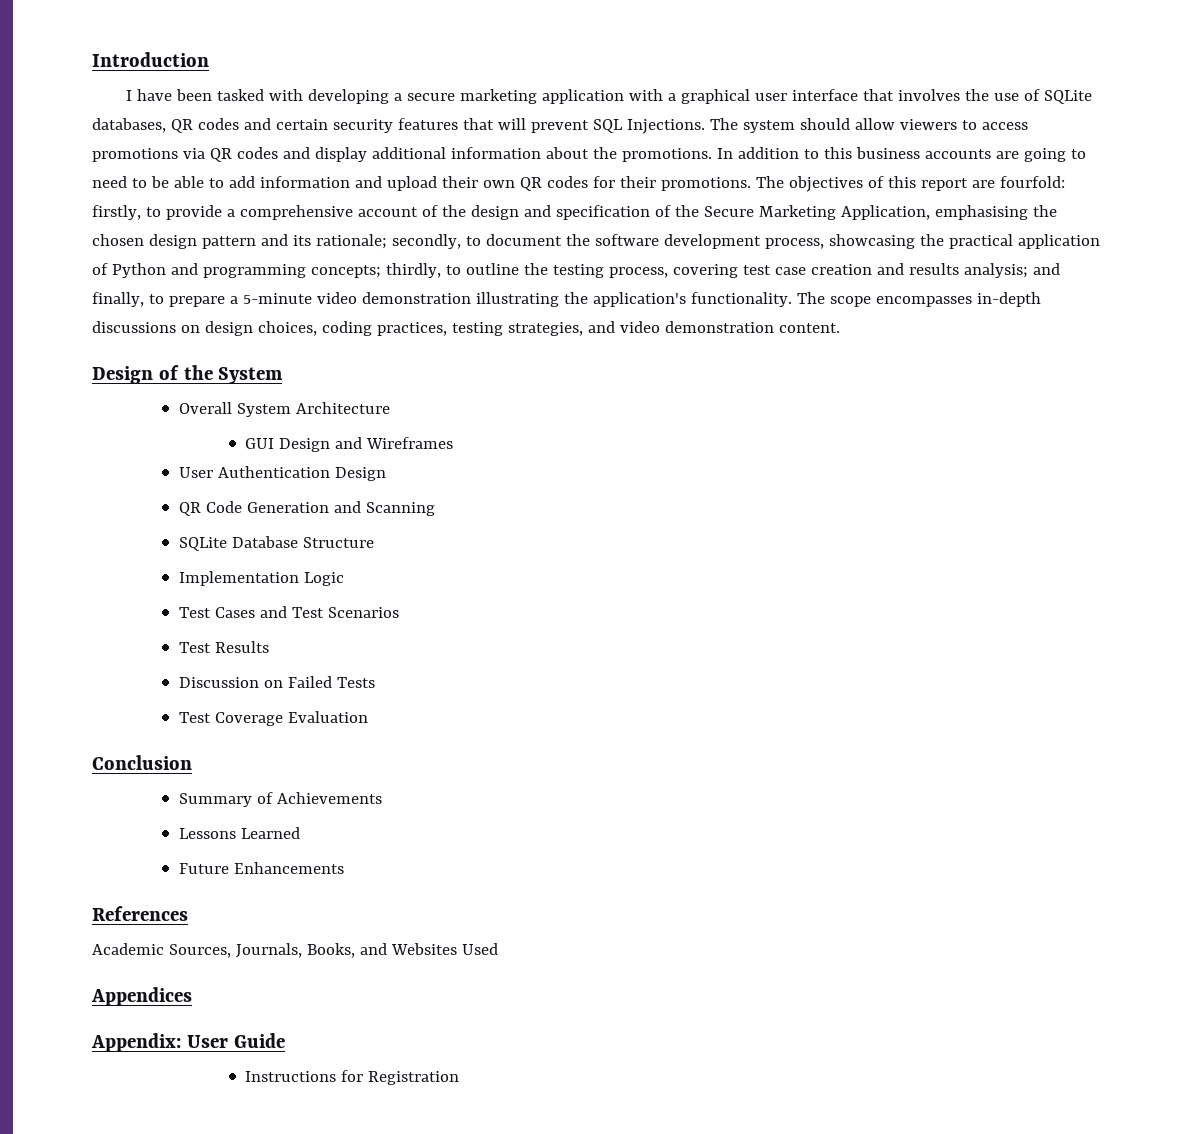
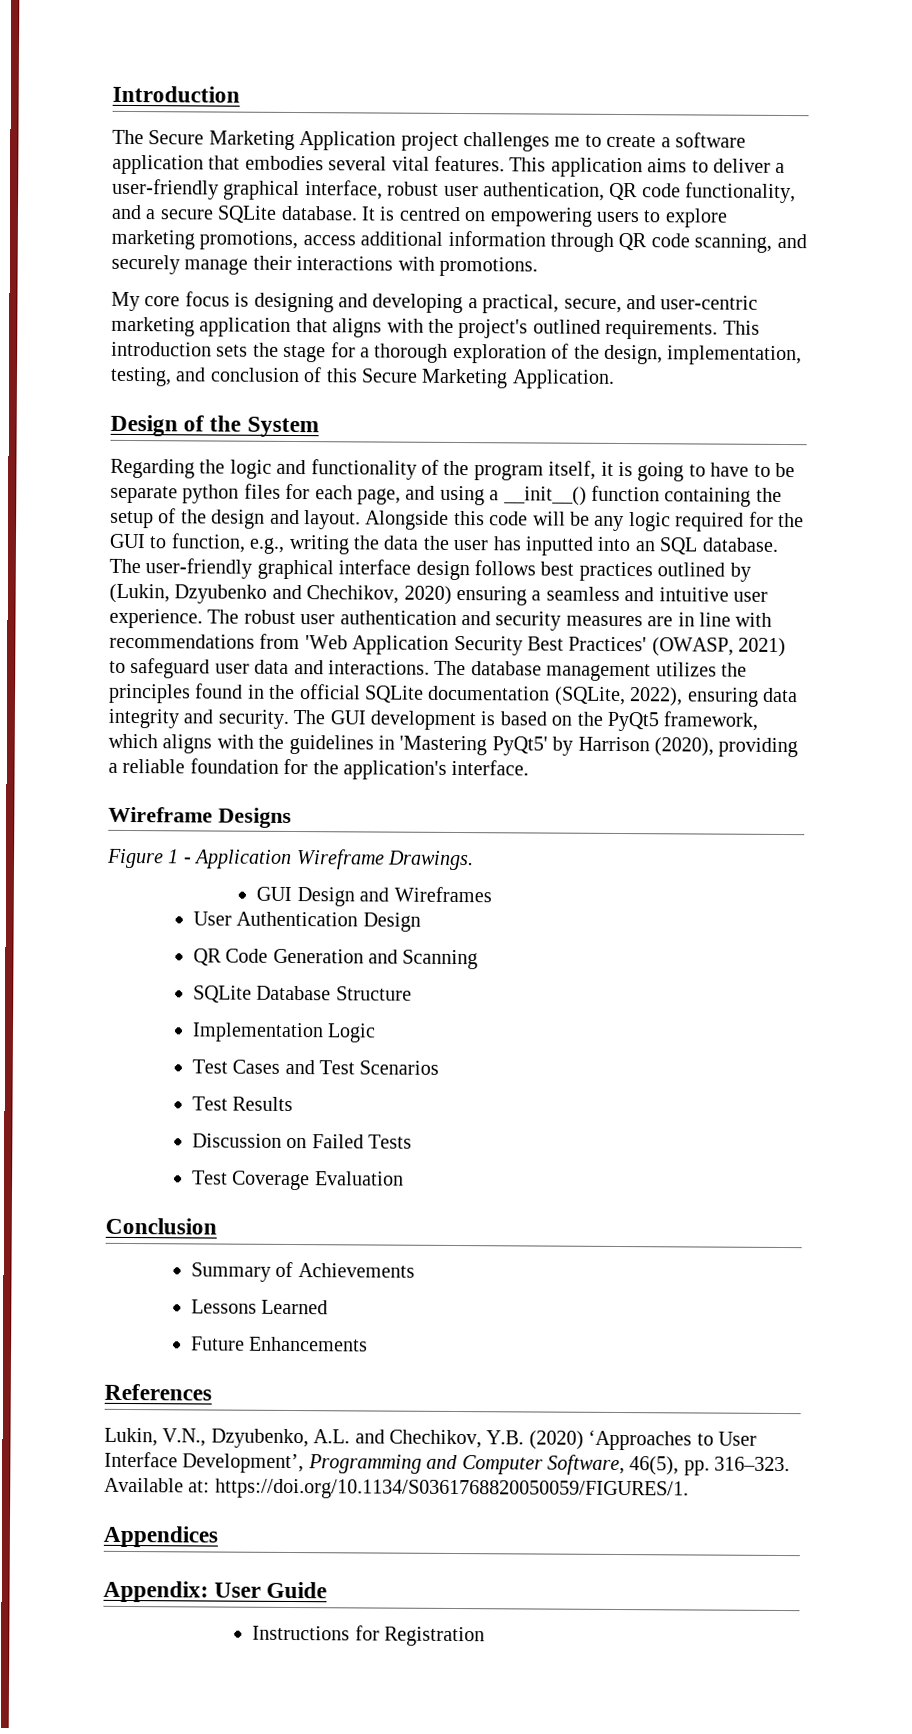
- I have been tasked with developing a secure marketing application with a graphical user interface that involves the use of SQLite databases, QR codes and certain security features that will prevent SQL Injections. The system should allow viewers to access promotions via QR codes and display additional information about the promotions. In addition to this business accounts are going to need to be able to add information and upload their own QR codes for their promotions. The objectives of this report are fourfold: firstly, to provide a comprehensive account of the design and specification of the Secure Marketing Application, emphasising the chosen design pattern and its rationale; secondly, to document the software development process, showcasing the practical application of Python and programming concepts; thirdly, to outline the testing process, covering test case creation and results analysis; and finally, to prepare a 5-minute video demonstration illustrating the application's functionality. The scope encompasses in-depth discussions on design choices, coding practices, testing strategies, and video demonstration content.
+ The Secure Marketing Application project challenges me to create a software application that embodies several vital features. This application aims to deliver a user-friendly graphical interface, robust user authentication, QR code functionality, and a secure SQLite database. It is centred on empowering users to explore marketing promotions, access additional information through QR code scanning, and securely manage their interactions with promotions.
+ My core focus is designing and developing a practical, secure, and user-centric marketing application that aligns with the project's outlined requirements. This introduction sets the stage for a thorough exploration of the design, implementation, testing, and conclusion of this Secure Marketing Application.
  Design of the System
- Overall System Architecture
+ Regarding the logic and functionality of the program itself, it is going to have to be separate python files for each page, and using a __init__() function containing the setup of the design and layout. Alongside this code will be any logic required for the GUI to function, e.g., writing the data the user has inputted into an SQL database. The user-friendly graphical interface design follows best practices outlined by (Lukin, Dzyubenko and Chechikov, 2020) ensuring a seamless and intuitive user experience. The robust user authentication and security measures are in line with recommendations from 'Web Application Security Best Practices' (OWASP, 2021) to safeguard user data and interactions. The database management utilizes the principles found in the official SQLite documentation (SQLite, 2022), ensuring data integrity and security. The GUI development is based on the PyQt5 framework, which aligns with the guidelines in 'Mastering PyQt5' by Harrison (2020), providing a reliable foundation for the application's interface.
+ Wireframe Designs
+ Figure 1 - Application Wireframe Drawings.
- Academic Sources, Journals, Books, and Websites Used
+ Lukin, V.N., Dzyubenko, A.L. and Chechikov, Y.B. (2020) ‘Approaches to User Interface Development’, Programming and Computer Software, 46(5), pp. 316–323. Available at: https://doi.org/10.1134/S0361768820050059/FIGURES/1.

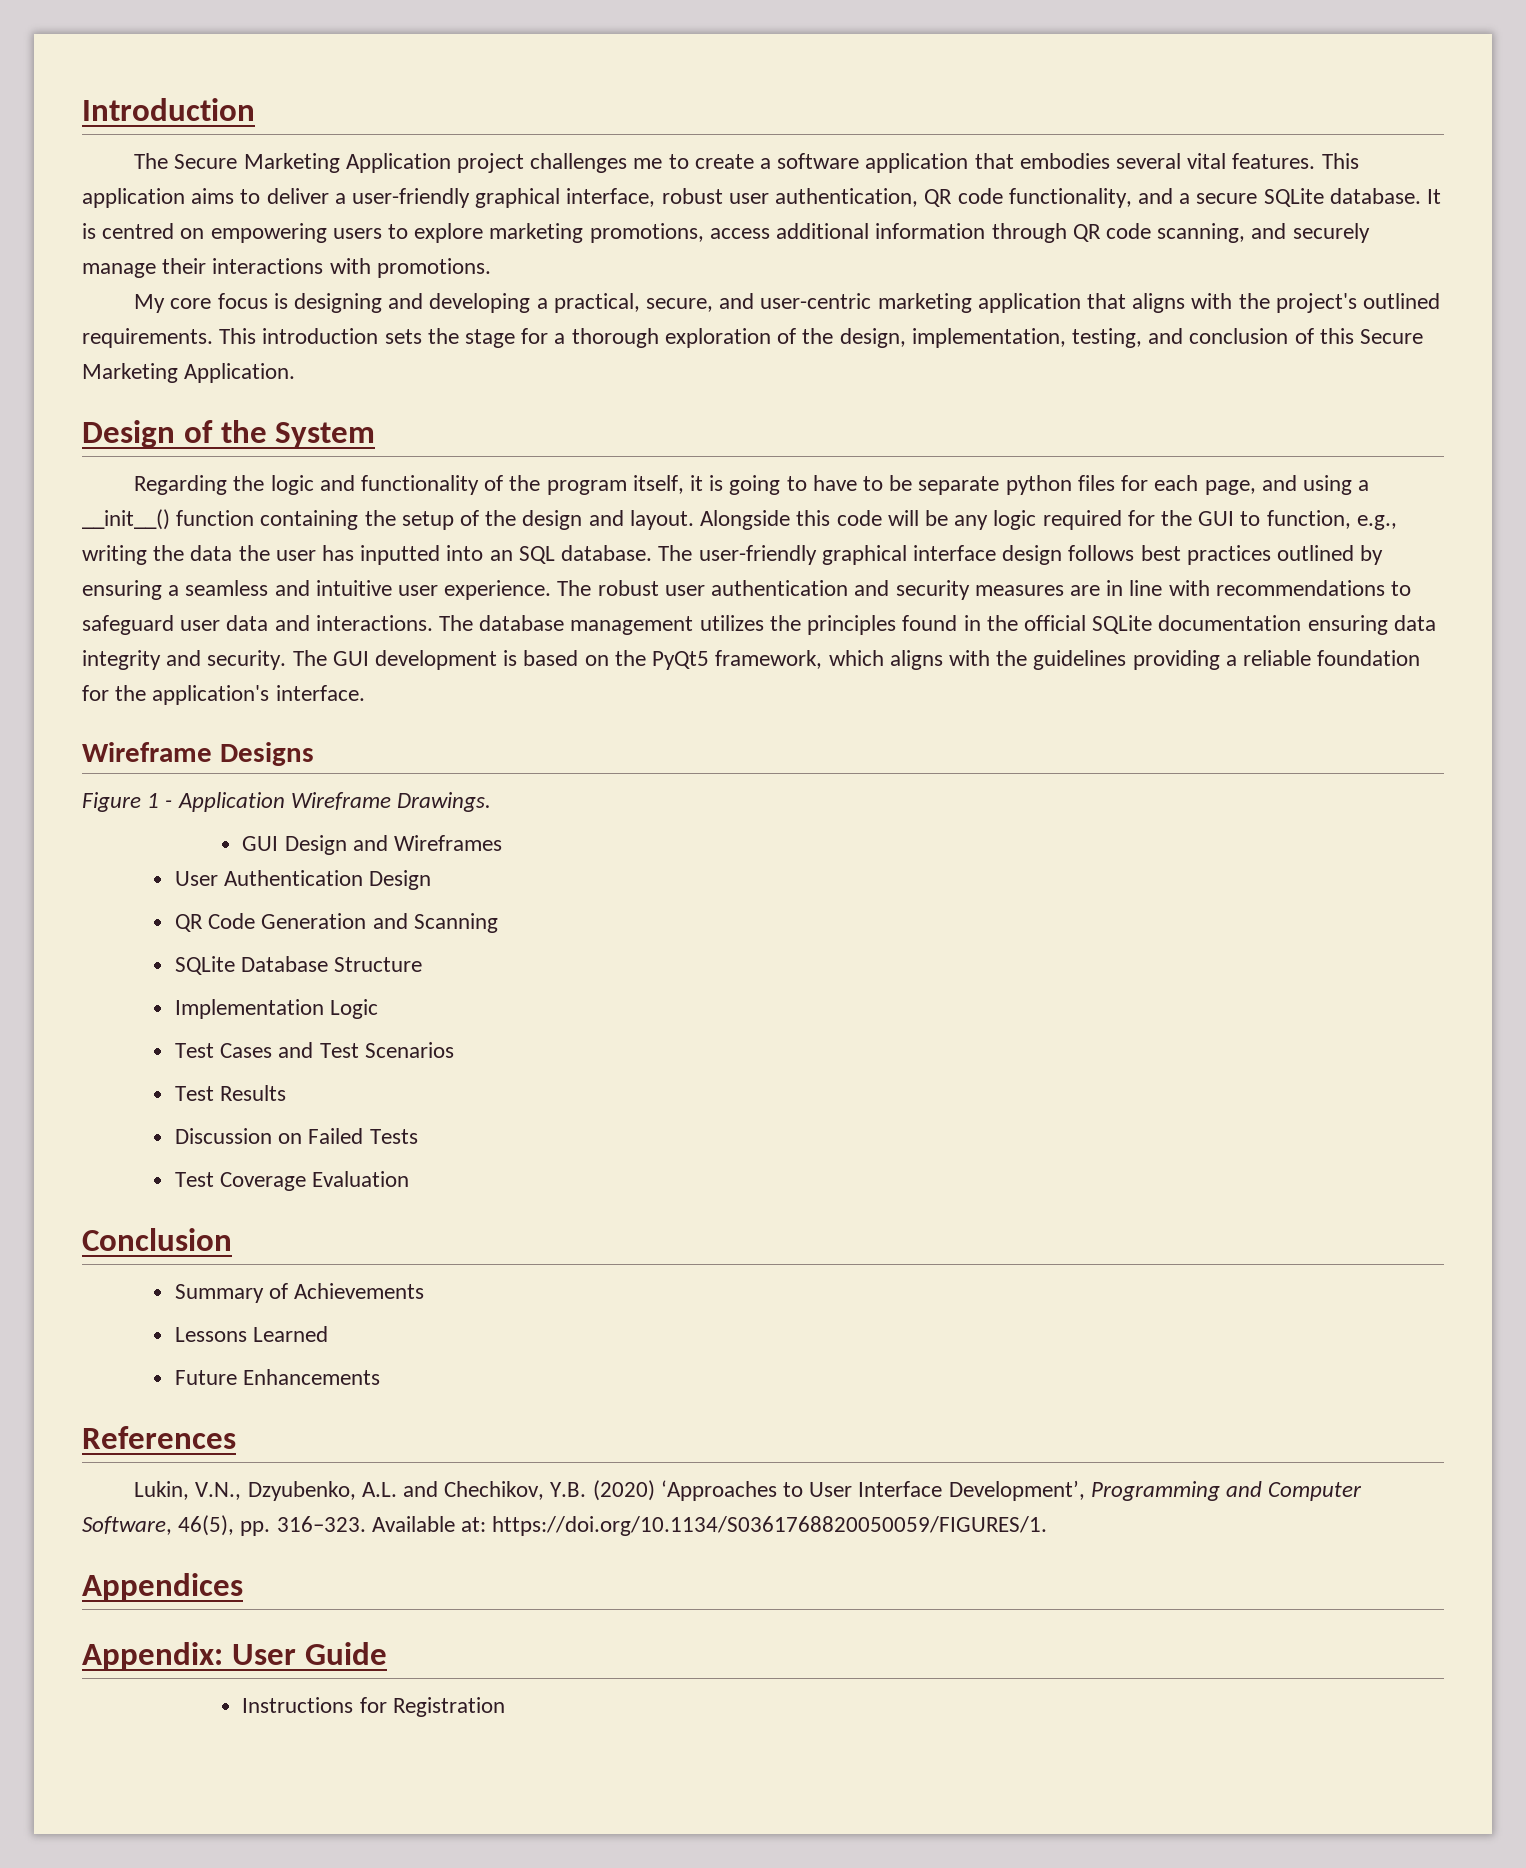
- The user-friendly graphical interface design follows best practices outlined by (Lukin, Dzyubenko and Chechikov, 2020) ensuring a seamless and intuitive user experience.
+ The user-friendly graphical interface design follows best practices outlined by ensuring a seamless and intuitive user experience.
- The robust user authentication and security measures are in line with recommendations from 'Web Application Security Best Practices' (OWASP, 2021) to safeguard user data and interactions.
+ The robust user authentication and security measures are in line with recommendations to safeguard user data and interactions.
- The database management utilizes the principles found in the official SQLite documentation (SQLite, 2022), ensuring data integrity and security.
+ The database management utilizes the principles found in the official SQLite documentation ensuring data integrity and security.
- The GUI development is based on the PyQt5 framework, which aligns with the guidelines in 'Mastering PyQt5' by Harrison (2020), providing a reliable foundation for the application's interface.
+ The GUI development is based on the PyQt5 framework, which aligns with the guidelines providing a reliable foundation for the application's interface.

